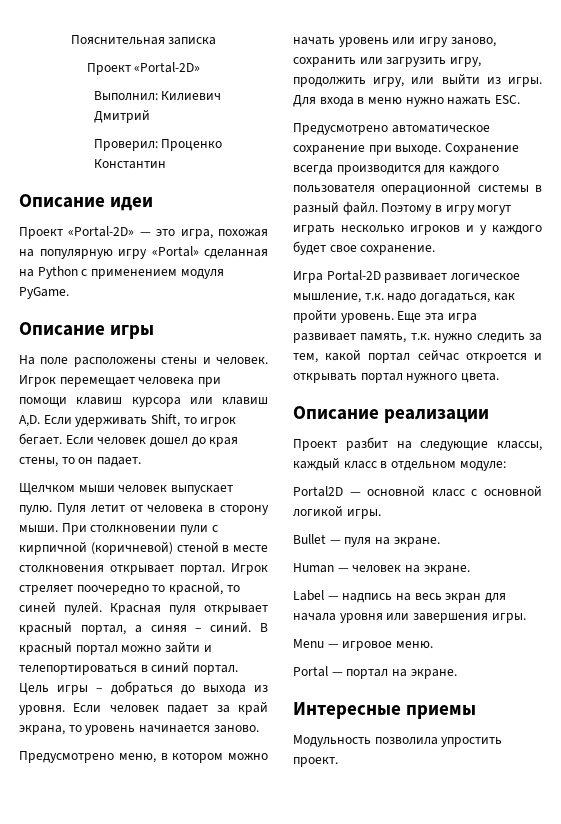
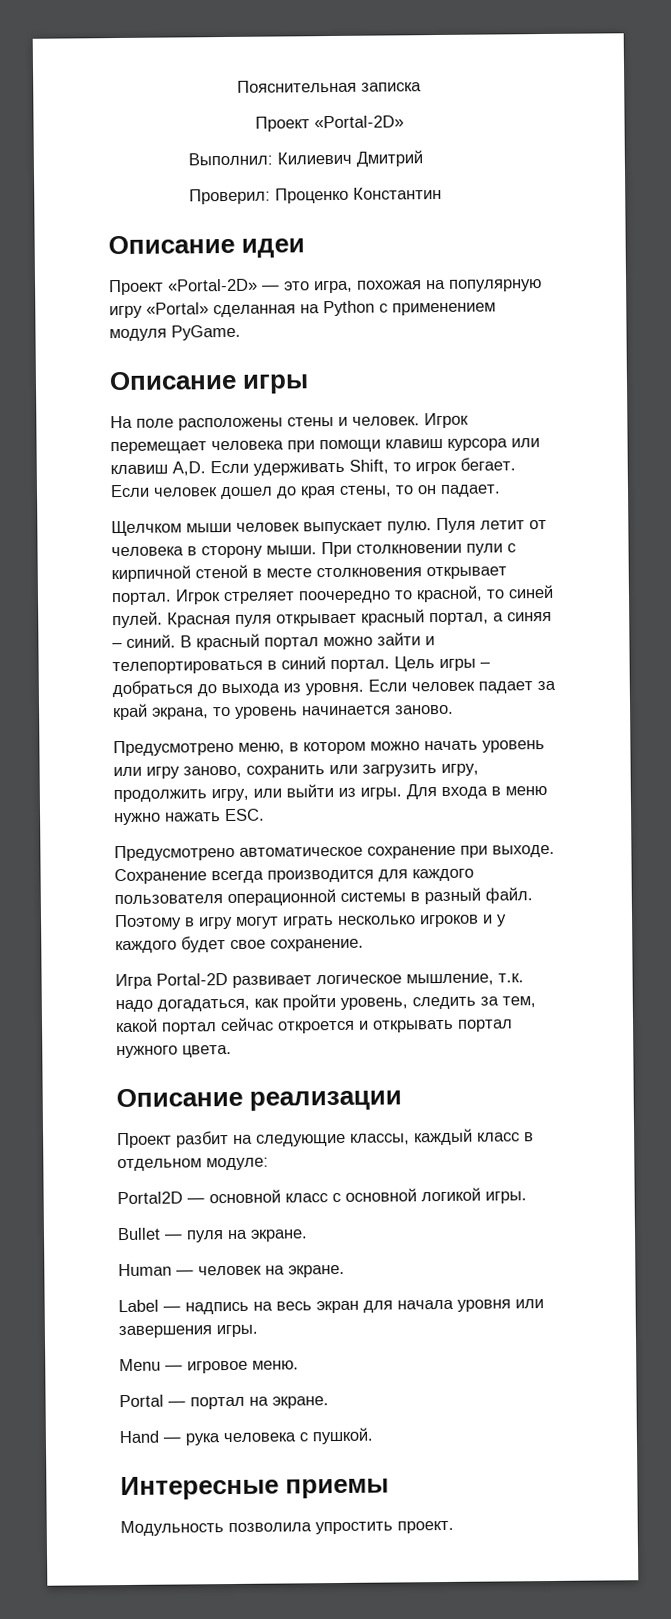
- При столкновении пули с кирпичной (коричневой) стеной в месте столкновения открывает портал.
+ При столкновении пули с кирпичной стеной в месте столкновения открывает портал.
- Игра Portal-2D развивает логическое мышление, т.к. надо догадаться, как пройти уровень. Еще эта игра развивает память, т.к. нужно следить за тем, какой портал сейчас откроется и открывать портал нужного цвета.
+ Игра Portal-2D развивает логическое мышление, т.к. надо догадаться, как пройти уровень, следить за тем, какой портал сейчас откроется и открывать портал нужного цвета.
+ Hand — рука человека с пушкой.

